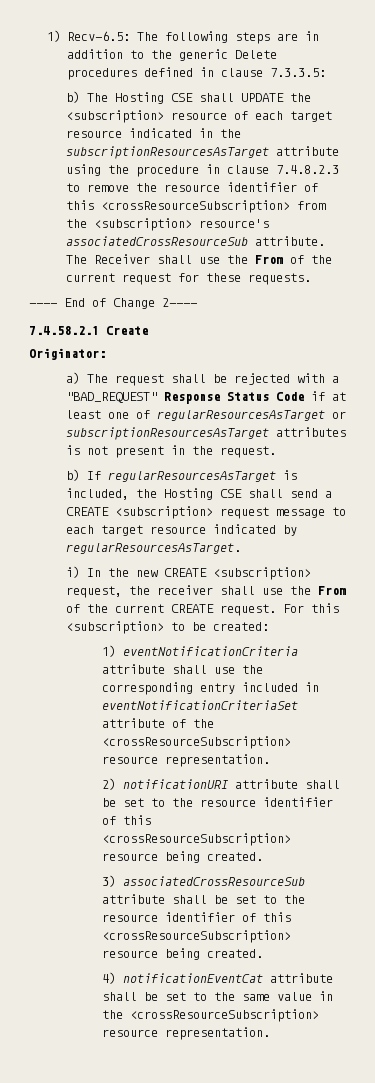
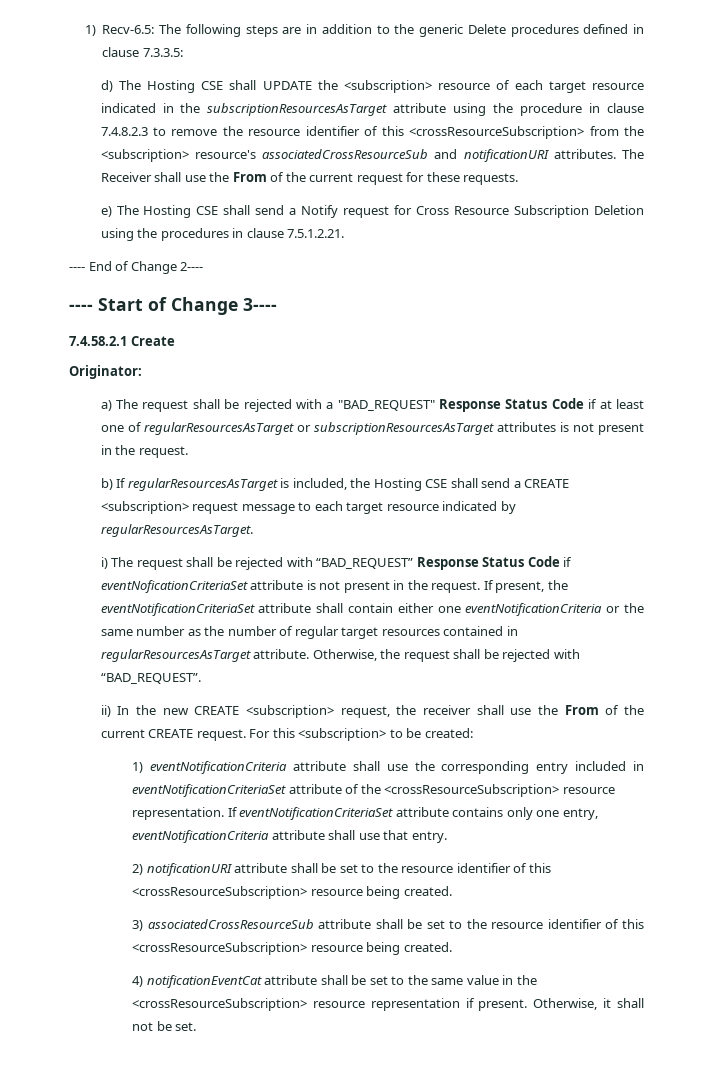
- b) The Hosting CSE shall UPDATE the <subscription> resource of each target resource indicated in the subscriptionResourcesAsTarget attribute using the procedure in clause 7.4.8.2.3 to remove the resource identifier of this <crossResourceSubscription> from the <subscription> resource's associatedCrossResourceSub attribute.
+ d) The Hosting CSE shall UPDATE the <subscription> resource of each target resource indicated in the subscriptionResourcesAsTarget attribute using the procedure in clause 7.4.8.2.3 to remove the resource identifier of this <crossResourceSubscription> from the <subscription> resource's associatedCrossResourceSub and notificationURI attributes.
+ e) The Hosting CSE shall send a Notify request for Cross Resource Subscription Deletion using the procedures in clause 7.5.1.2.21.
+ ---- Start of Change 3----
- i) In the new CREATE <subscription> request, the receiver shall use the From of the current CREATE request.
+ i) The request shall be rejected with “BAD_REQUEST” Response Status Code if eventNoficationCriteriaSet attribute is not present in the request. If present, the eventNotificationCriteriaSet attribute shall contain either one eventNotificationCriteria or the same number as the number of regular target resources contained in regularResourcesAsTarget attribute. Otherwise, the request shall be rejected with “BAD_REQUEST”.
+ ii) In the new CREATE <subscription> request, the receiver shall use the From of the current CREATE request.
+ If eventNotificationCriteriaSet attribute contains only one entry, eventNotificationCriteria attribute shall use that entry.
- 4) notificationEventCat attribute shall be set to the same value in the <crossResourceSubscription> resource representation.
+ 4) notificationEventCat attribute shall be set to the same value in the <crossResourceSubscription> resource representation if present. Otherwise, it shall not be set.

